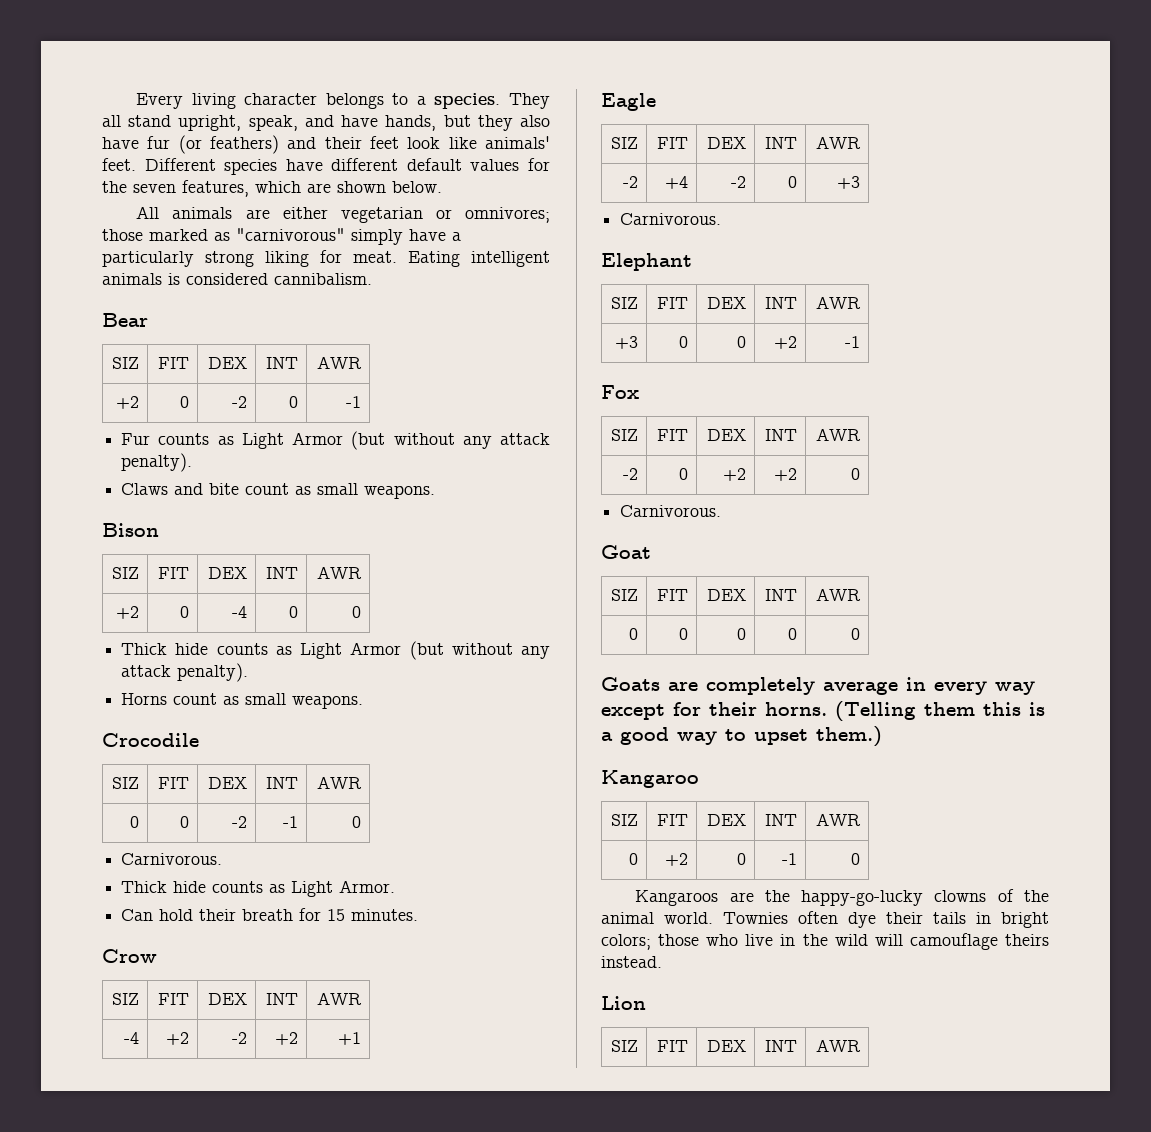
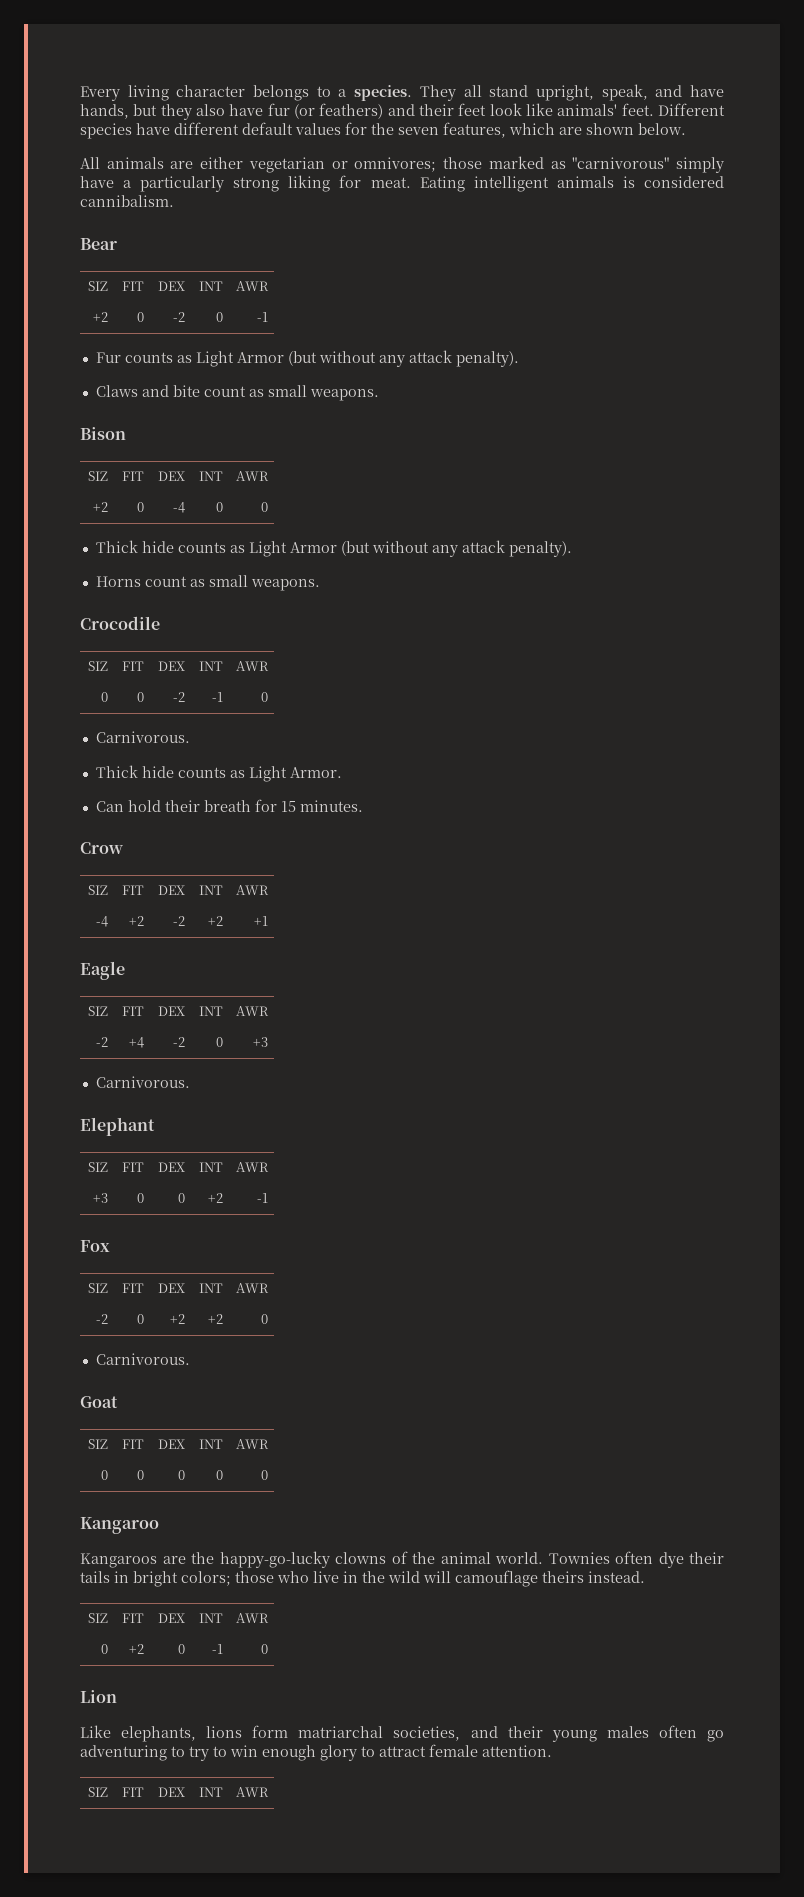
- Goats are completely average in every way except for their horns. (Telling them this is a good way to upset them.)
  Kangaroo
- SIZ | FIT | DEX | INT | AWR
- 0 | +2 | 0 | -1 | 0
  Townies often dye their tails in bright colors; those who live in the wild will camouflage theirs instead.
+ SIZ | FIT | DEX | INT | AWR
+ 0 | +2 | 0 | -1 | 0
  Lion
+ Like elephants, lions form matriarchal societies, and their young males often go adventuring to try to win enough glory to attract female attention.

